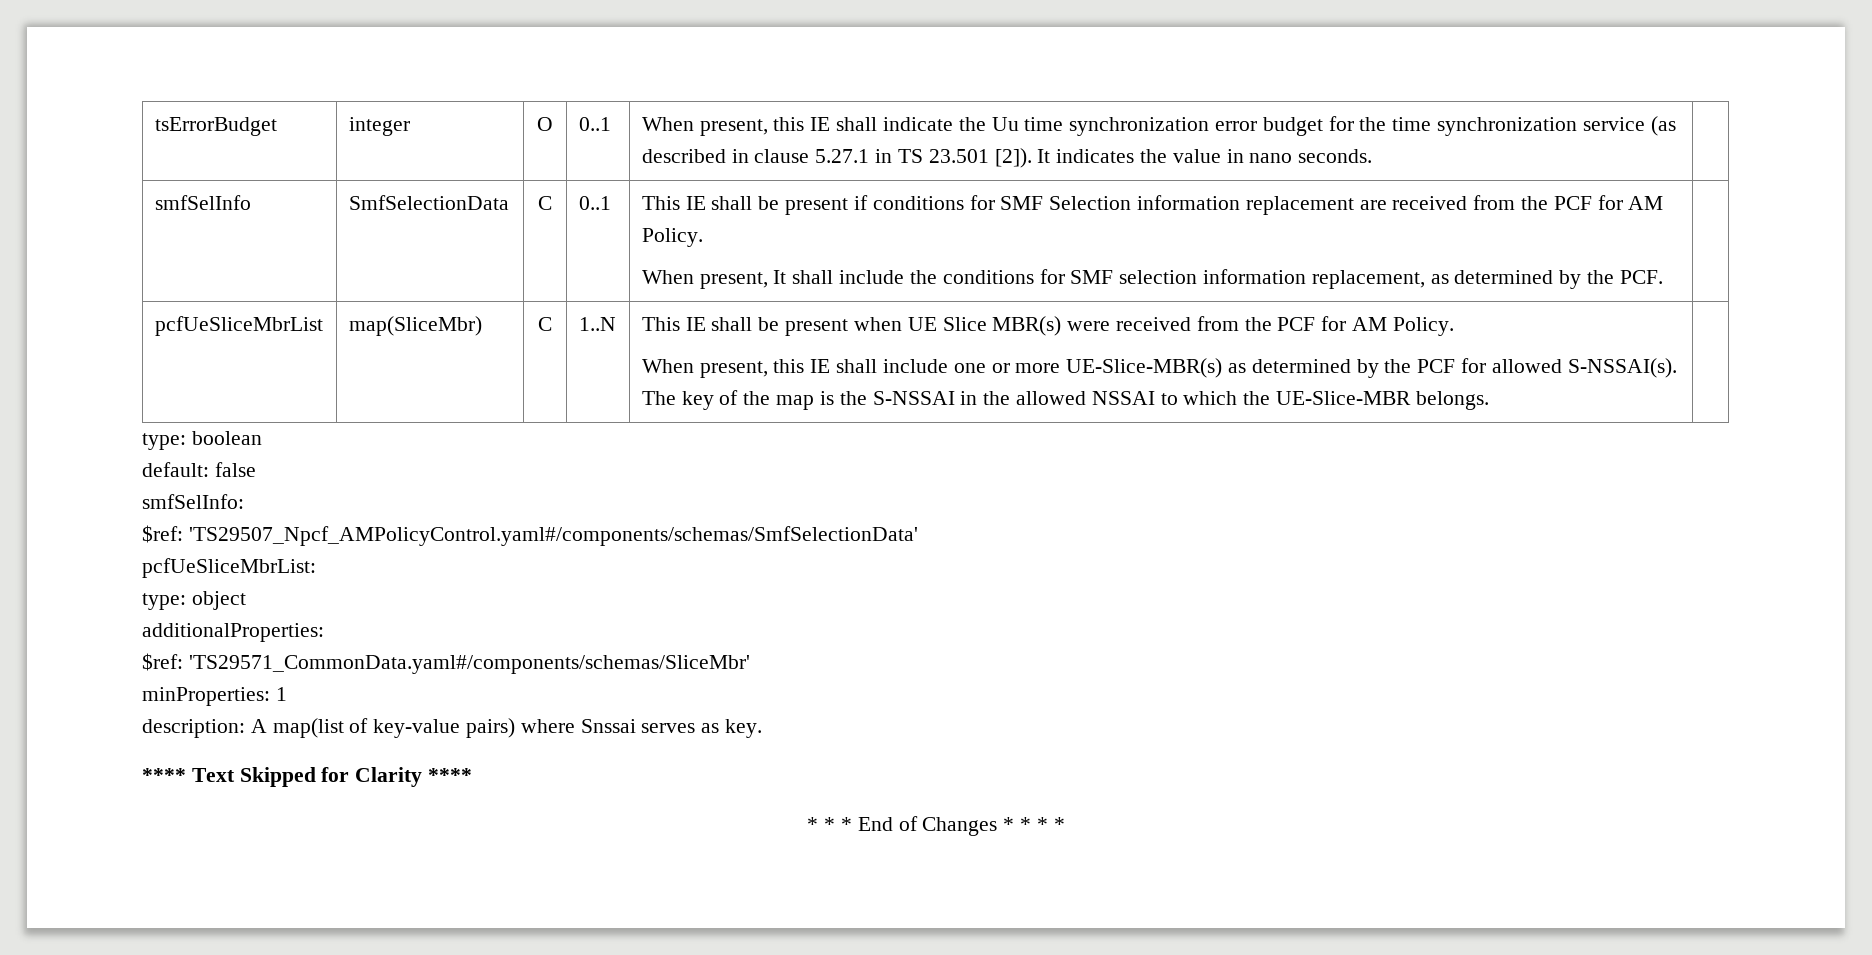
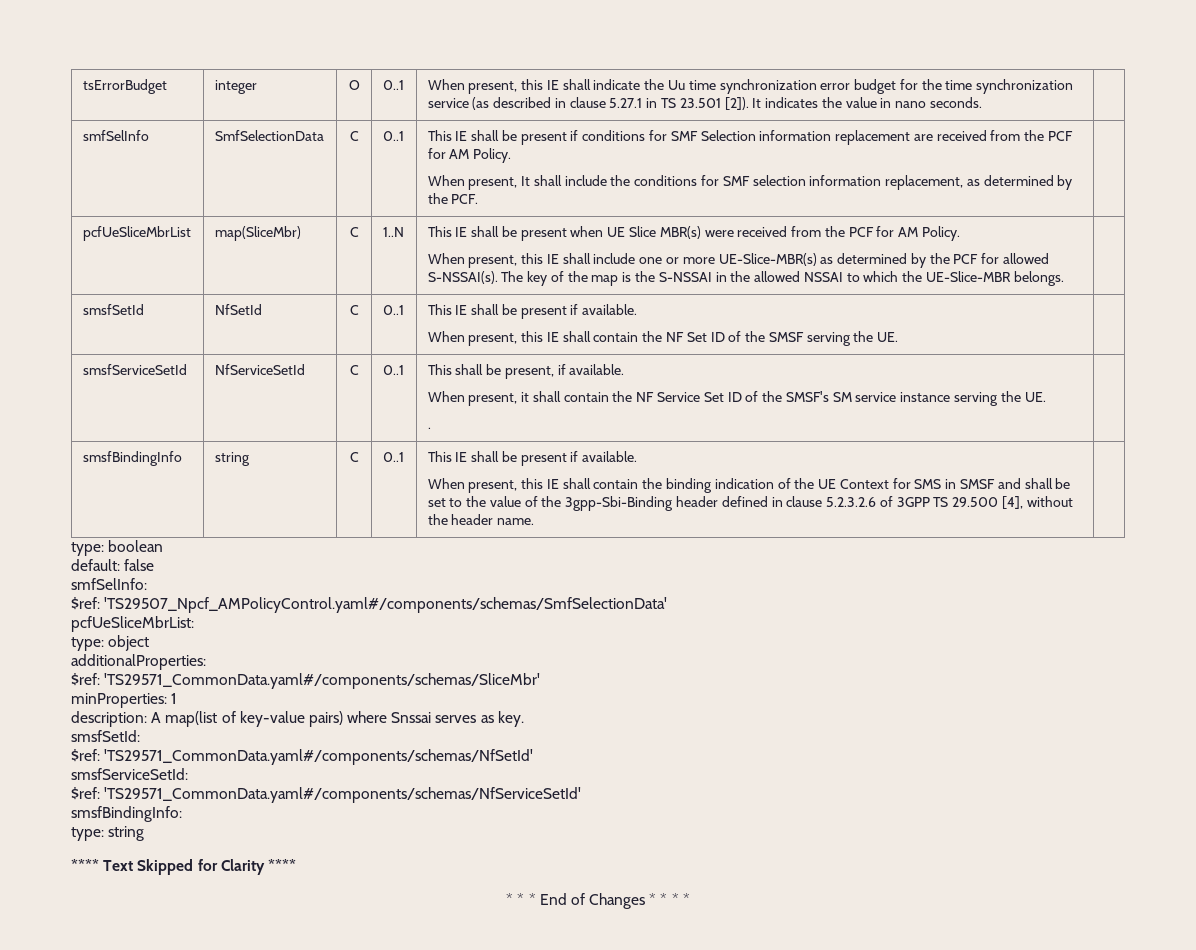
+ smsfSetId | NfSetId | C | 0..1 | This IE shall be present if available.
+ When present, this IE shall contain the NF Set ID of the SMSF serving the UE. |
+ smsfServiceSetId | NfServiceSetId | C | 0..1 | This shall be present, if available.
+ When present, it shall contain the NF Service Set ID of the SMSF's SM service instance serving the UE.
+ . |
+ smsfBindingInfo | string | C | 0..1 | This IE shall be present if available.
+ When present, this IE shall contain the binding indication of the UE Context for SMS in SMSF and shall be set to the value of the 3gpp-Sbi-Binding header defined in clause 5.2.3.2.6 of 3GPP TS 29.500 [4], without the header name.
+ smsfSetId:
+ $ref: 'TS29571_CommonData.yaml#/components/schemas/NfSetId'
+ smsfServiceSetId:
+ $ref: 'TS29571_CommonData.yaml#/components/schemas/NfServiceSetId'
+ smsfBindingInfo:
+ type: string

